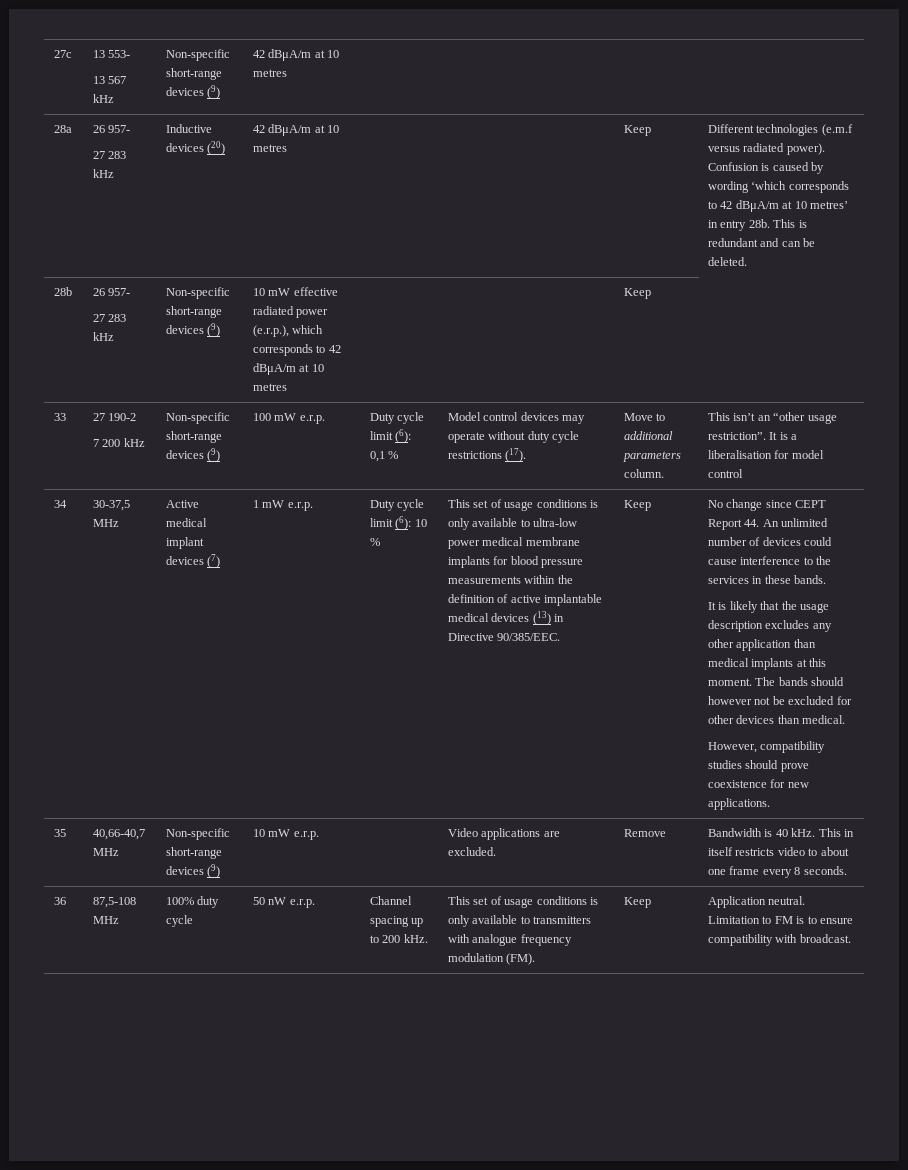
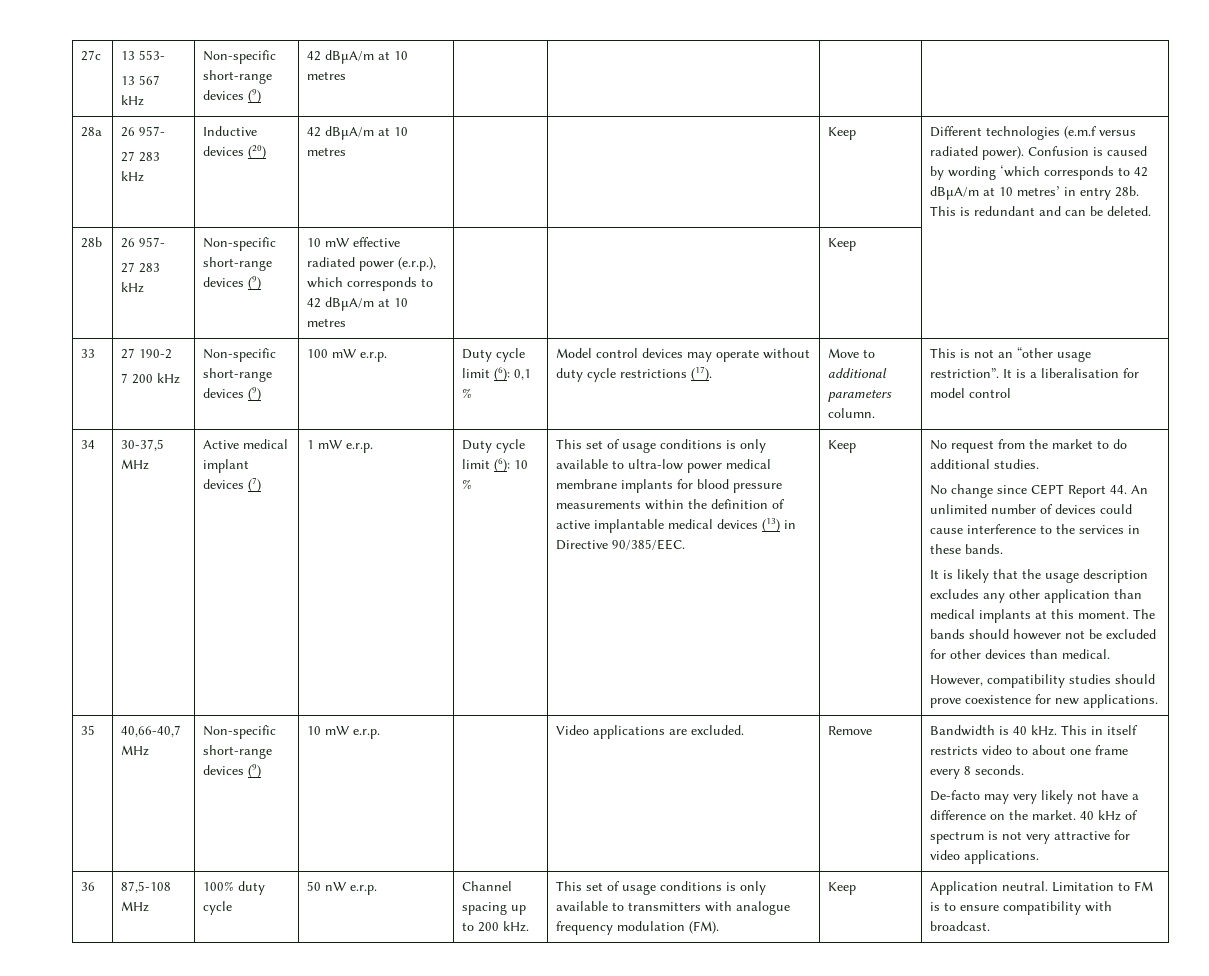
- This isn’t an “other usage restriction”.
+ This is not an “other usage restriction”.
+ No request from the market to do additional studies.
+ De-facto may very likely not have a difference on the market. 40 kHz of spectrum is not very attractive for video applications.

